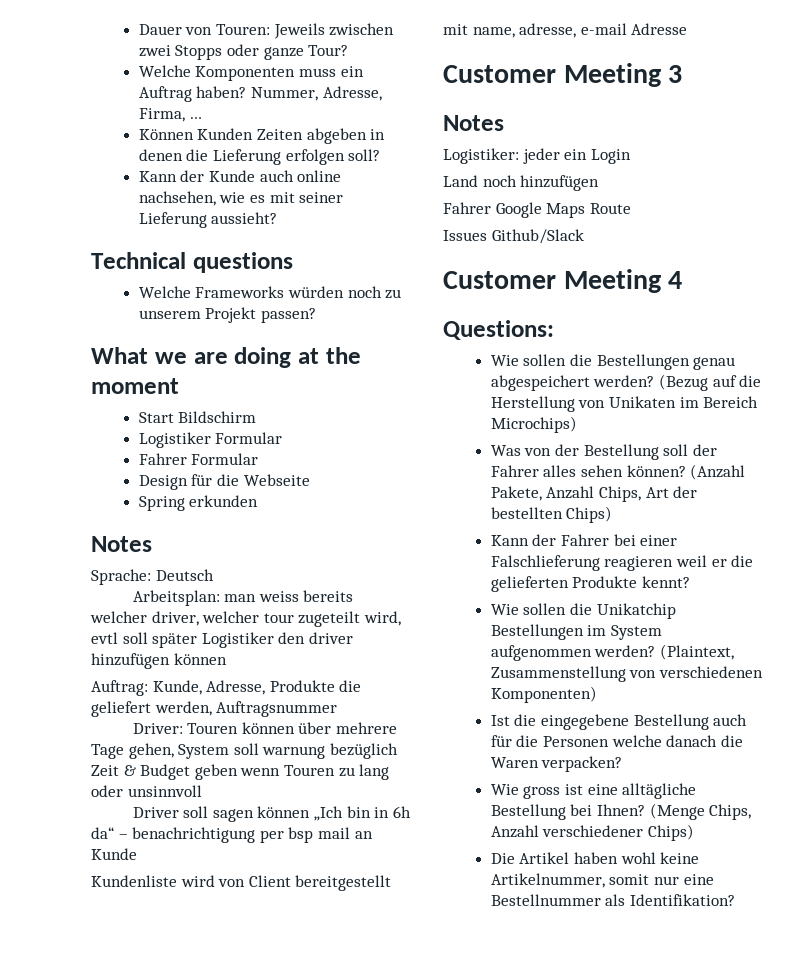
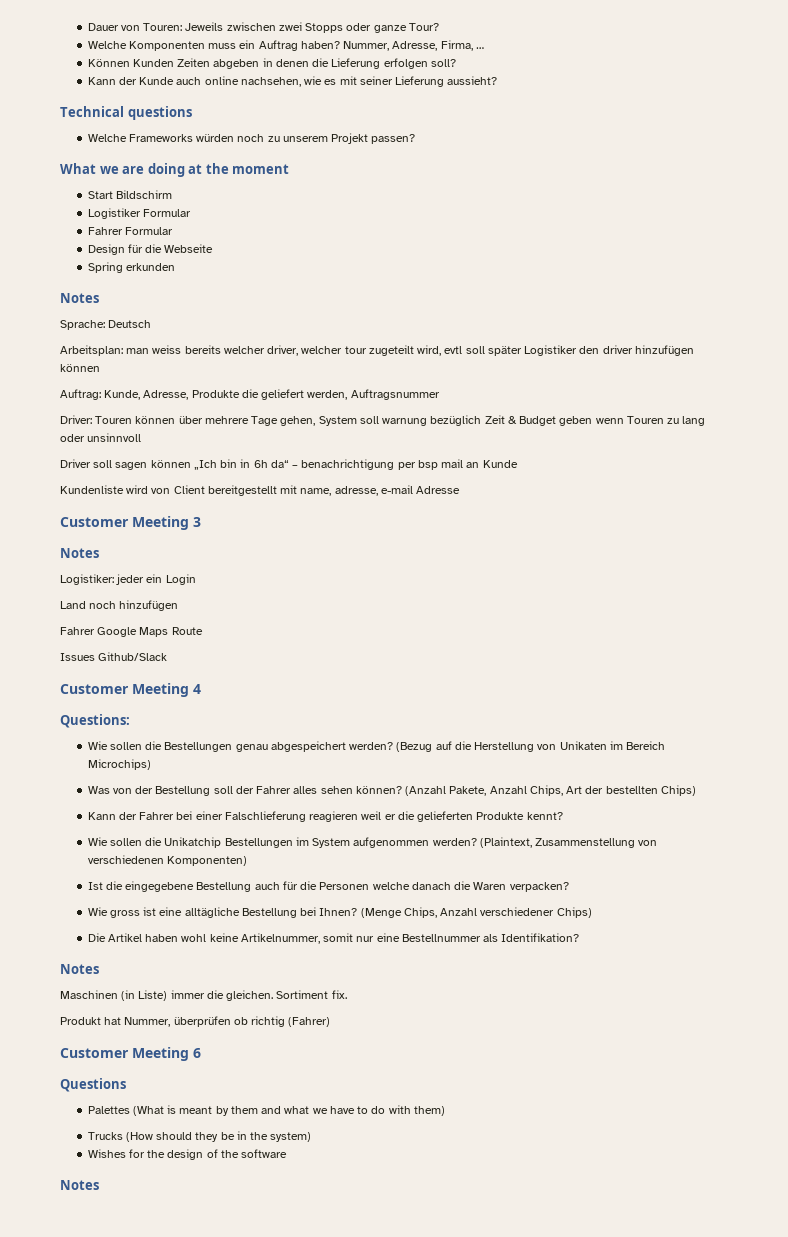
  Die Artikel haben wohl keine Artikelnummer, somit nur eine Bestellnummer als Identifikation?
+ Notes
+ Maschinen (in Liste) immer die gleichen. Sortiment fix.
+ Produkt hat Nummer, überprüfen ob richtig (Fahrer)
+ Customer Meeting 6
+ Questions
+ Palettes (What is meant by them and what we have to do with them)
+ Trucks (How should they be in the system)
+ Wishes for the design of the software
+ Notes

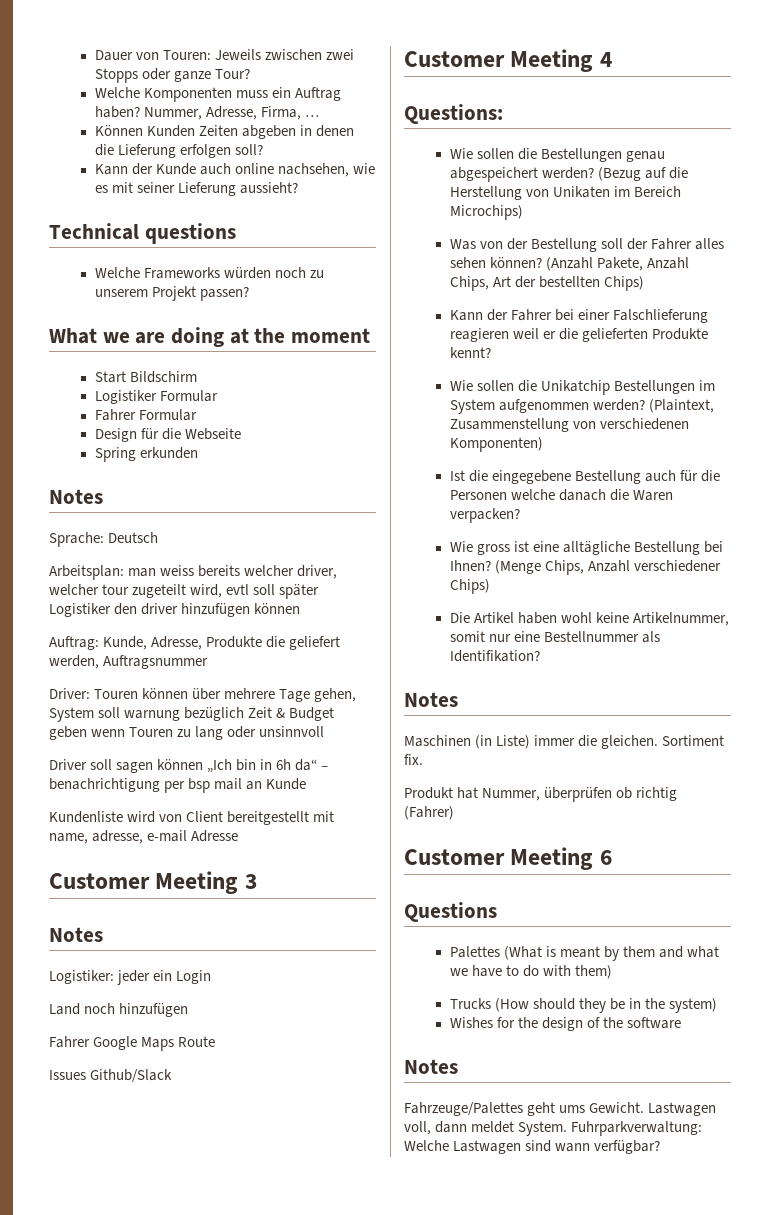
+ Fahrzeuge/Palettes geht ums Gewicht. Lastwagen voll, dann meldet System. Fuhrparkverwaltung: Welche Lastwagen sind wann verfügbar?

